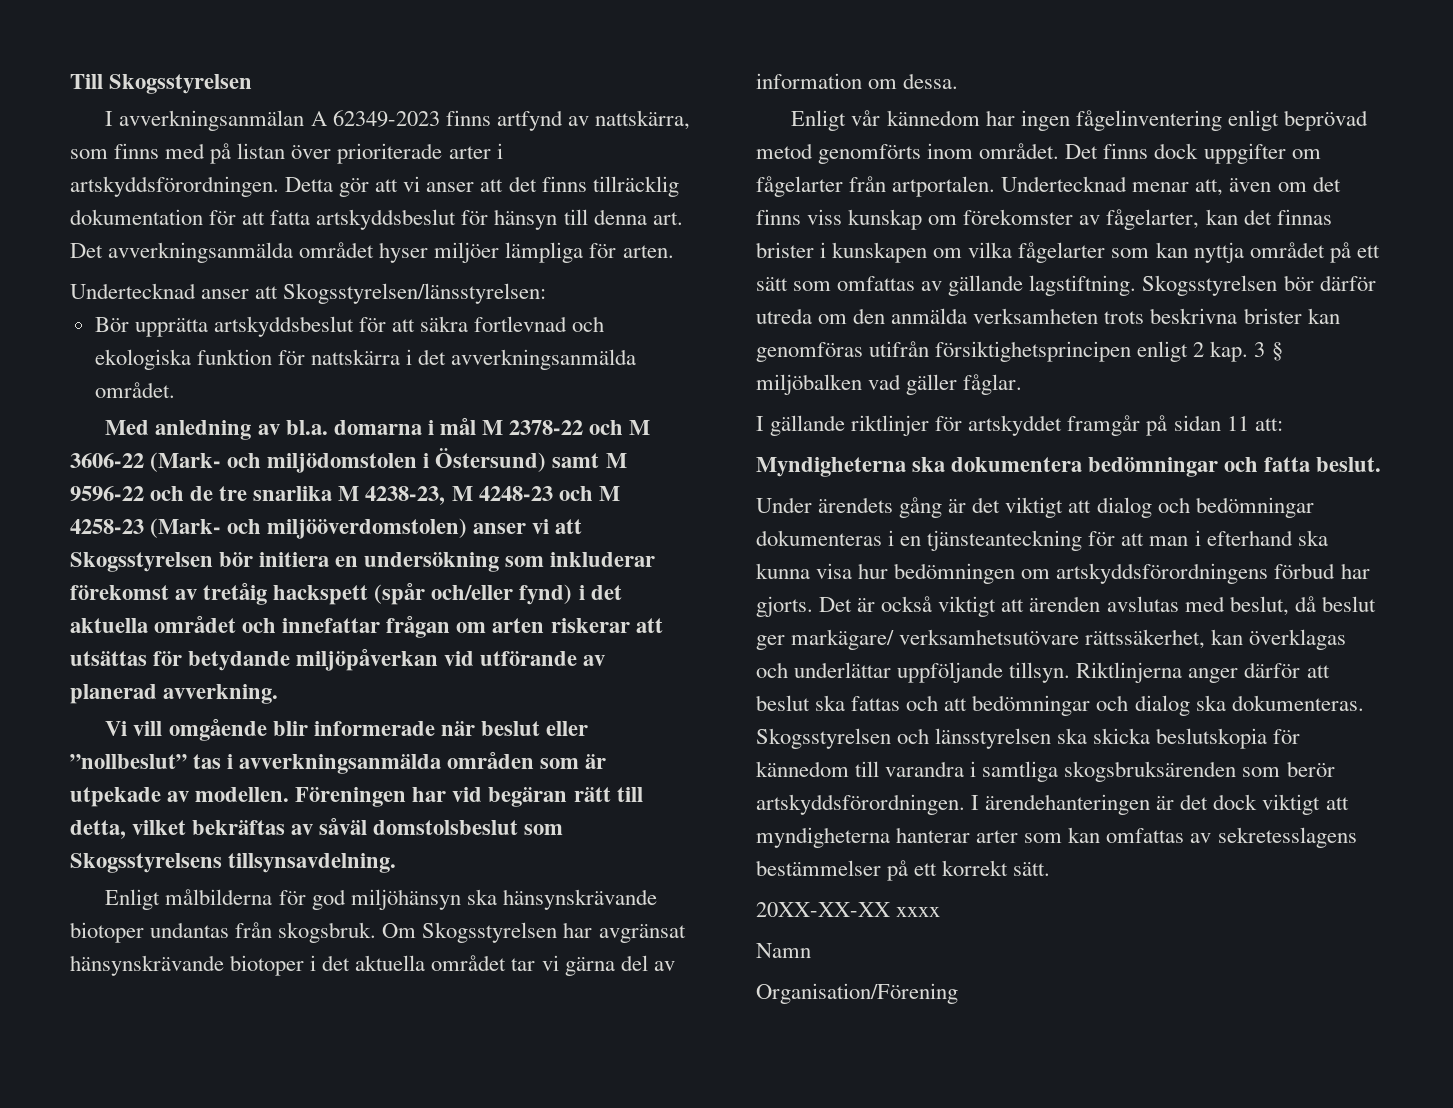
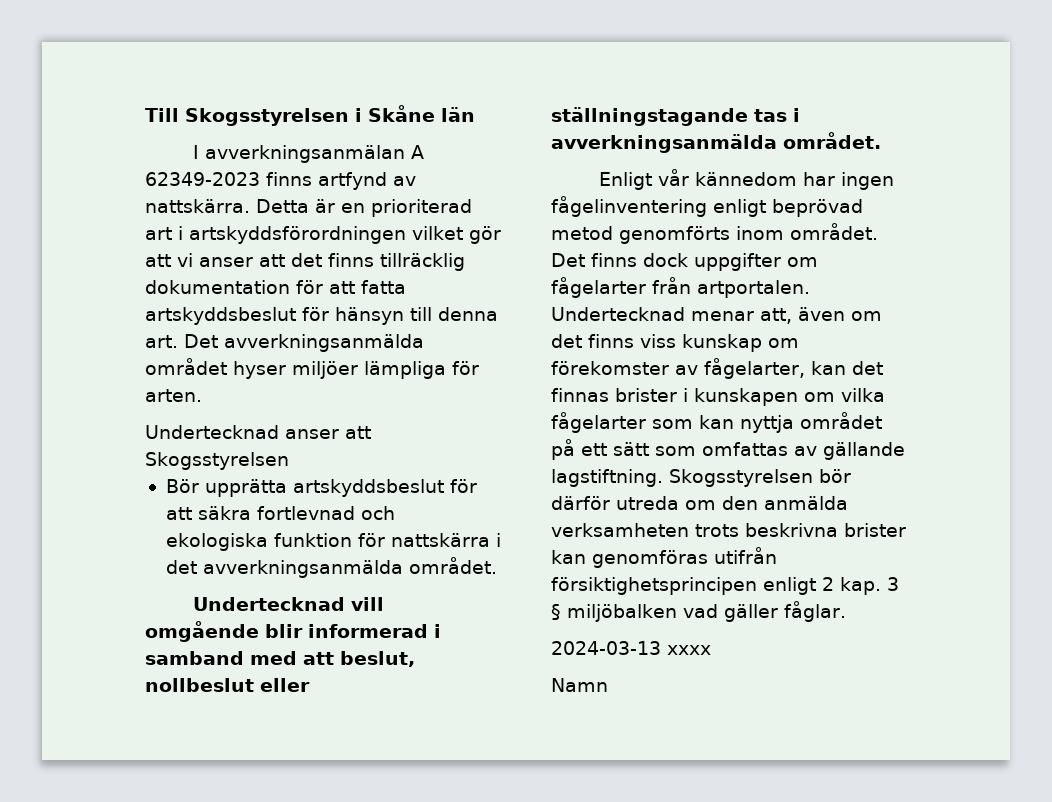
- Till Skogsstyrelsen
+ Till Skogsstyrelsen i Skåne län
- I avverkningsanmälan A 62349-2023 finns artfynd av nattskärra, som finns med på listan över prioriterade arter i artskyddsförordningen. Detta gör att vi anser att det finns tillräcklig dokumentation för att fatta artskyddsbeslut för hänsyn till denna art. Det avverkningsanmälda området hyser miljöer lämpliga för arten.
+ I avverkningsanmälan A 62349-2023 finns artfynd av nattskärra. Detta är en prioriterad art i artskyddsförordningen vilket gör att vi anser att det finns tillräcklig dokumentation för att fatta artskyddsbeslut för hänsyn till denna art. Det avverkningsanmälda området hyser miljöer lämpliga för arten.
- Undertecknad anser att Skogsstyrelsen/länsstyrelsen:
+ Undertecknad anser att Skogsstyrelsen
- Med anledning av bl.a. domarna i mål M 2378-22 och M 3606-22 (Mark- och miljödomstolen i Östersund) samt M 9596-22 och de tre snarlika M 4238-23, M 4248-23 och M 4258-23 (Mark- och miljööverdomstolen) anser vi att Skogsstyrelsen bör initiera en undersökning som inkluderar förekomst av tretåig hackspett (spår och/eller fynd) i det aktuella området och innefattar frågan om arten riskerar att utsättas för betydande miljöpåverkan vid utförande av planerad avverkning.
- Vi vill omgående blir informerade när beslut eller ”nollbeslut” tas i avverkningsanmälda områden som är utpekade av modellen. Föreningen har vid begäran rätt till detta, vilket bekräftas av såväl domstolsbeslut som Skogsstyrelsens tillsynsavdelning.
- Enligt målbilderna för god miljöhänsyn ska hänsynskrävande biotoper undantas från skogsbruk. Om Skogsstyrelsen har avgränsat hänsynskrävande biotoper i det aktuella området tar vi gärna del av information om dessa.
+ Undertecknad vill omgående blir informerad i samband med att beslut, nollbeslut eller ställningstagande tas i avverkningsanmälda området.
- I gällande riktlinjer för artskyddet framgår på sidan 11 att:
- Myndigheterna ska dokumentera bedömningar och fatta beslut.
- Under ärendets gång är det viktigt att dialog och bedömningar dokumenteras i en tjänsteanteckning för att man i efterhand ska kunna visa hur bedömningen om artskyddsförordningens förbud har gjorts. Det är också viktigt att ärenden avslutas med beslut, då beslut ger markägare/ verksamhetsutövare rättssäkerhet, kan överklagas och underlättar uppföljande tillsyn. Riktlinjerna anger därför att beslut ska fattas och att bedömningar och dialog ska dokumenteras. Skogsstyrelsen och länsstyrelsen ska skicka beslutskopia för kännedom till varandra i samtliga skogsbruksärenden som berör artskyddsförordningen. I ärendehanteringen är det dock viktigt att myndigheterna hanterar arter som kan omfattas av sekretesslagens bestämmelser på ett korrekt sätt.
- 20XX-XX-XX xxxx
+ 2024-03-13 xxxx
- Organisation/Förening

